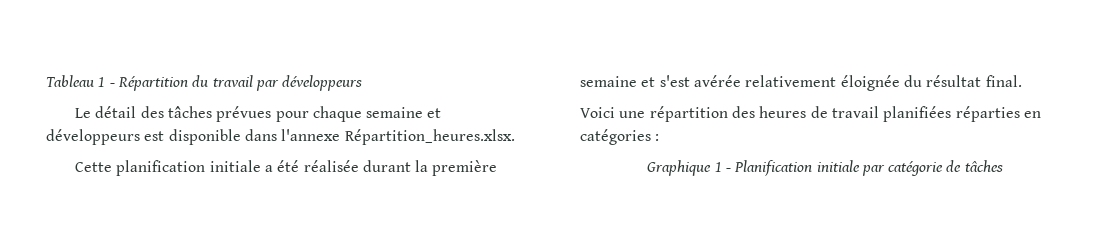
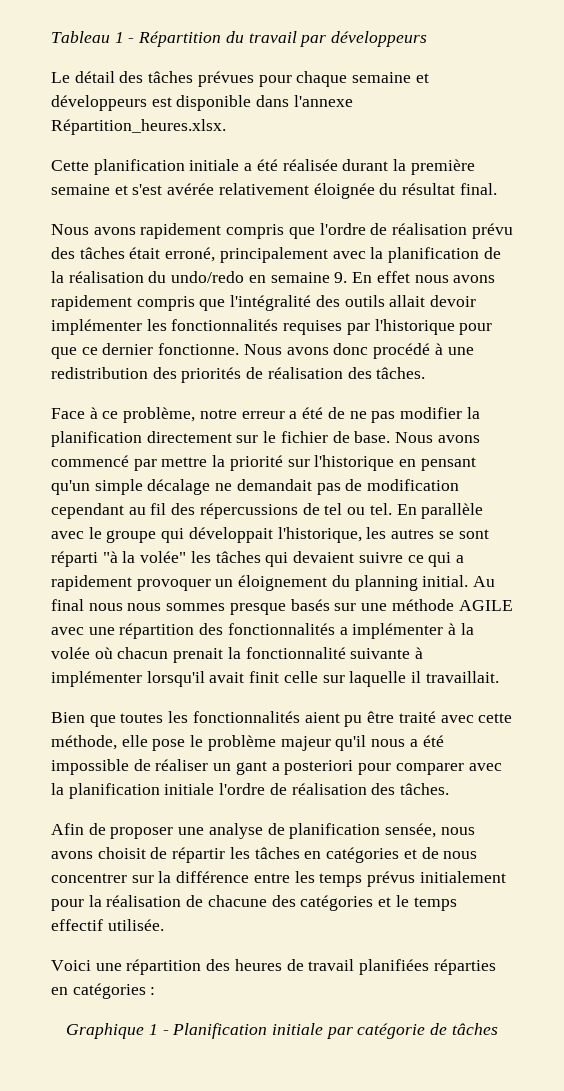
+ Nous avons rapidement compris que l'ordre de réalisation prévu des tâches était erroné, principalement avec la planification de la réalisation du undo/redo en semaine 9. En effet nous avons rapidement compris que l'intégralité des outils allait devoir implémenter les fonctionnalités requises par l'historique pour que ce dernier fonctionne. Nous avons donc procédé à une redistribution des priorités de réalisation des tâches.
+ Face à ce problème, notre erreur a été de ne pas modifier la planification directement sur le fichier de base. Nous avons commencé par mettre la priorité sur l'historique en pensant qu'un simple décalage ne demandait pas de modification cependant au fil des répercussions de tel ou tel. En parallèle avec le groupe qui développait l'historique, les autres se sont réparti "à la volée" les tâches qui devaient suivre ce qui a rapidement provoquer un éloignement du planning initial. Au final nous nous sommes presque basés sur une méthode AGILE avec une répartition des fonctionnalités a implémenter à la volée où chacun prenait la fonctionnalité suivante à implémenter lorsqu'il avait finit celle sur laquelle il travaillait.
+ Bien que toutes les fonctionnalités aient pu être traité avec cette méthode, elle pose le problème majeur qu'il nous a été impossible de réaliser un gant a posteriori pour comparer avec la planification initiale l'ordre de réalisation des tâches.
+ Afin de proposer une analyse de planification sensée, nous avons choisit de répartir les tâches en catégories et de nous concentrer sur la différence entre les temps prévus initialement pour la réalisation de chacune des catégories et le temps effectif utilisée.

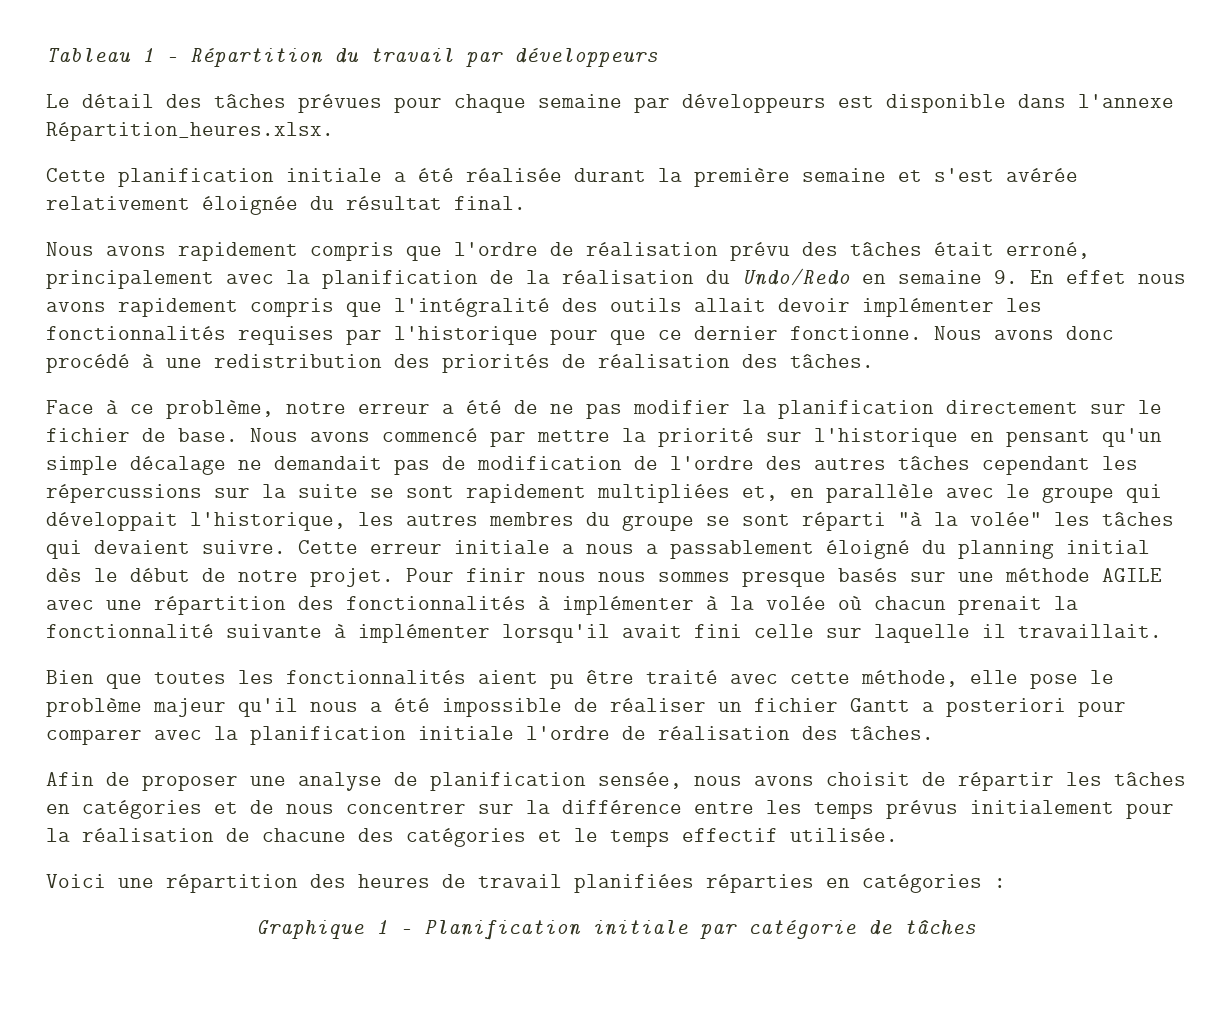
- Le détail des tâches prévues pour chaque semaine et développeurs est disponible dans l'annexe Répartition_heures.xlsx.
+ Le détail des tâches prévues pour chaque semaine par développeurs est disponible dans l'annexe Répartition_heures.xlsx.
- Nous avons rapidement compris que l'ordre de réalisation prévu des tâches était erroné, principalement avec la planification de la réalisation du undo/redo en semaine 9. En effet nous avons rapidement compris que l'intégralité des outils allait devoir implémenter les fonctionnalités requises par l'historique pour que ce dernier fonctionne.
+ Nous avons rapidement compris que l'ordre de réalisation prévu des tâches était erroné, principalement avec la planification de la réalisation du Undo/Redo en semaine 9. En effet nous avons rapidement compris que l'intégralité des outils allait devoir implémenter les fonctionnalités requises par l'historique pour que ce dernier fonctionne.
- Nous avons commencé par mettre la priorité sur l'historique en pensant qu'un simple décalage ne demandait pas de modification cependant au fil des répercussions de tel ou tel. En parallèle avec le groupe qui développait l'historique, les autres se sont réparti "à la volée" les tâches qui devaient suivre ce qui a rapidement provoquer un éloignement du planning initial. Au final nous nous sommes presque basés sur une méthode AGILE avec une répartition des fonctionnalités a implémenter à la volée où chacun prenait la fonctionnalité suivante à implémenter lorsqu'il avait finit celle sur laquelle il travaillait.
+ Nous avons commencé par mettre la priorité sur l'historique en pensant qu'un simple décalage ne demandait pas de modification de l'ordre des autres tâches cependant les répercussions sur la suite se sont rapidement multipliées et, en parallèle avec le groupe qui développait l'historique, les autres membres du groupe se sont réparti "à la volée" les tâches qui devaient suivre. Cette erreur initiale a nous a passablement éloigné du planning initial dès le début de notre projet. Pour finir nous nous sommes presque basés sur une méthode AGILE avec une répartition des fonctionnalités à implémenter à la volée où chacun prenait la fonctionnalité suivante à implémenter lorsqu'il avait fini celle sur laquelle il travaillait.
- Bien que toutes les fonctionnalités aient pu être traité avec cette méthode, elle pose le problème majeur qu'il nous a été impossible de réaliser un gant a posteriori pour comparer avec la planification initiale l'ordre de réalisation des tâches.
+ Bien que toutes les fonctionnalités aient pu être traité avec cette méthode, elle pose le problème majeur qu'il nous a été impossible de réaliser un fichier Gantt a posteriori pour comparer avec la planification initiale l'ordre de réalisation des tâches.

